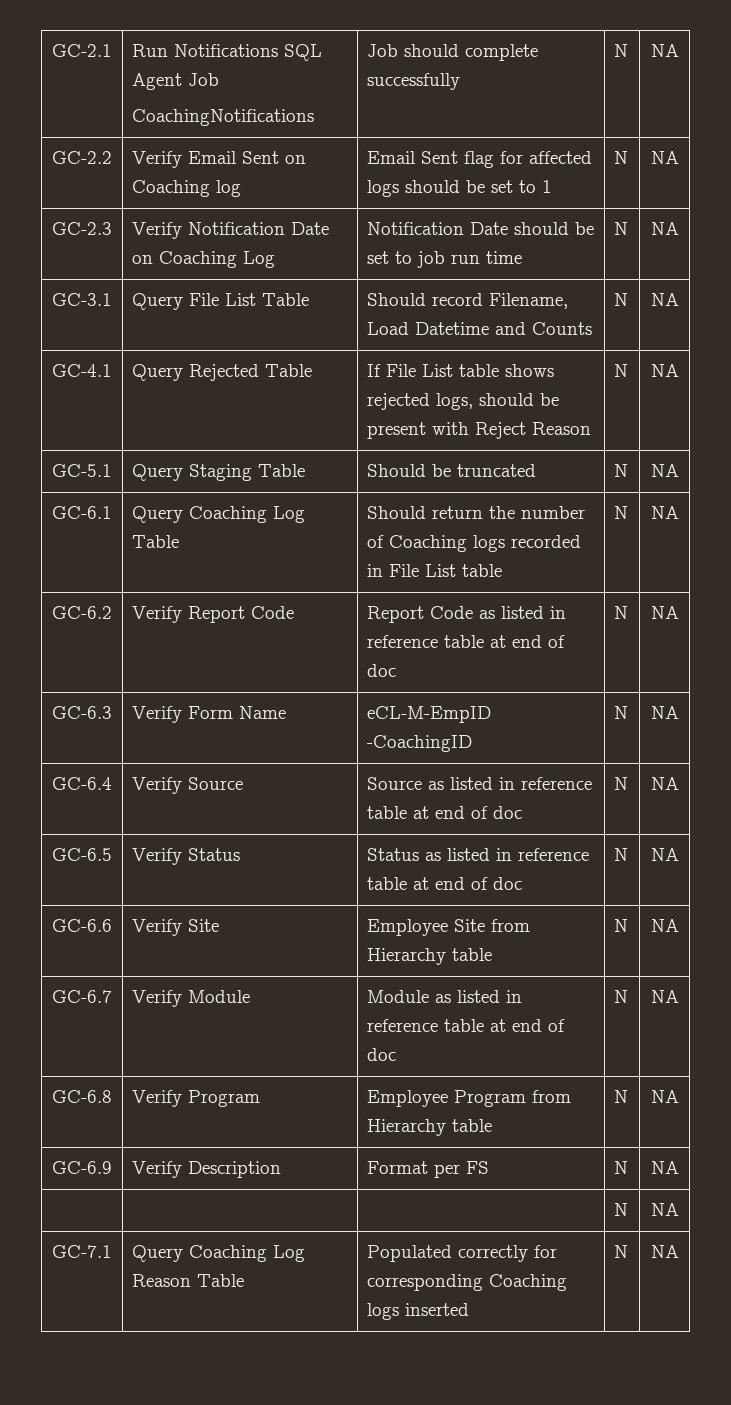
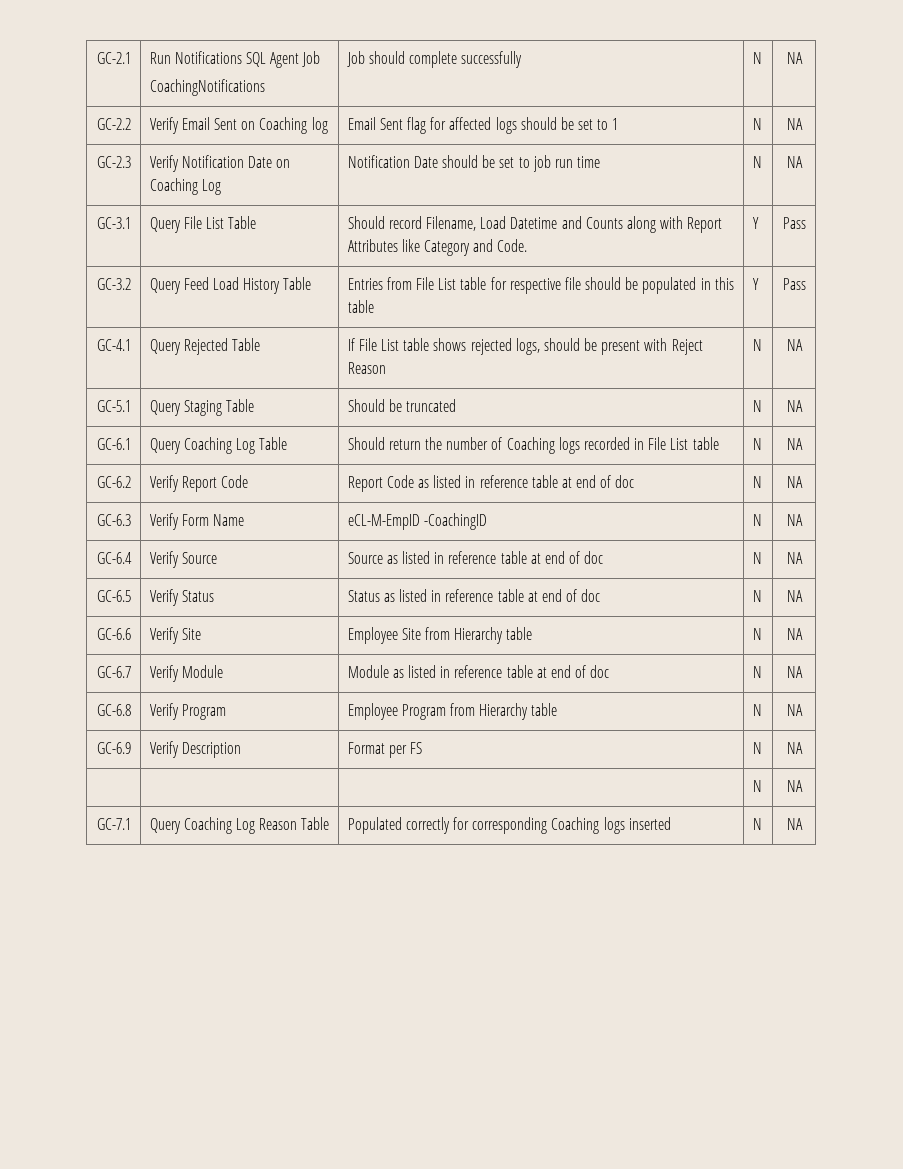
- GC-3.1 | Query File List Table | Should record Filename, Load Datetime and Counts | N | NA
+ GC-3.1 | Query File List Table | Should record Filename, Load Datetime and Counts along with Report Attributes like Category and Code. | Y | Pass
+ GC-3.2 | Query Feed Load History Table | Entries from File List table for respective file should be populated in this table | Y | Pass

